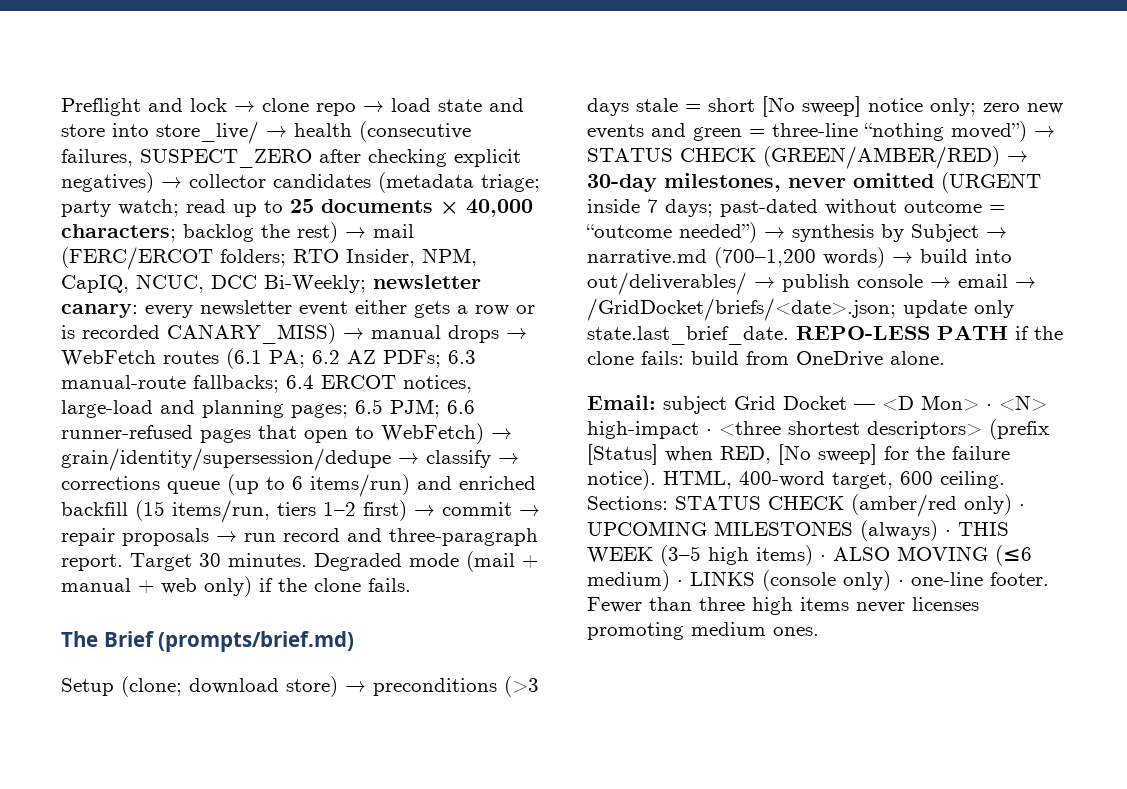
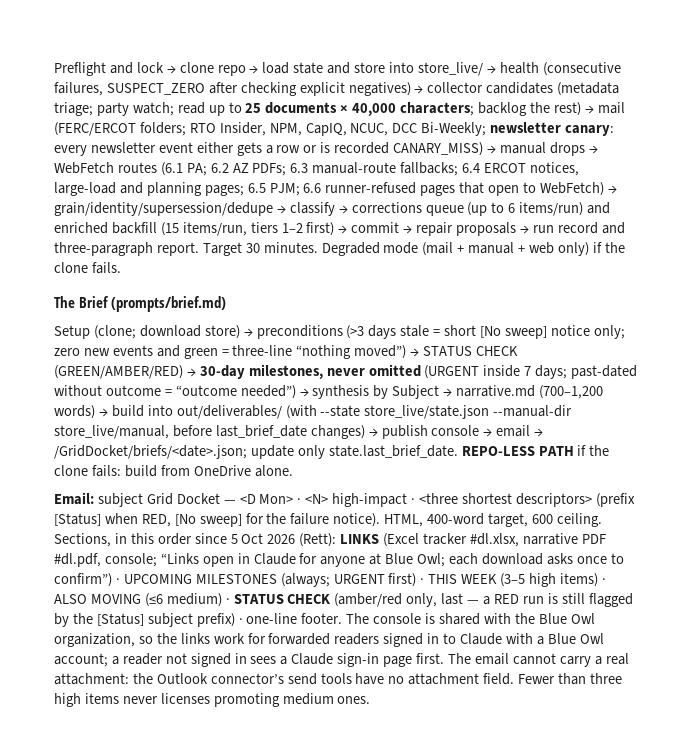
- past-dated without outcome = “outcome needed”) → synthesis by Subject → narrative.md (700–1,200 words) → build into out/deliverables/ → publish console → email → /GridDocket/briefs/<date>.json;
+ past-dated without outcome = “outcome needed”) → synthesis by Subject → narrative.md (700–1,200 words) → build into out/deliverables/ (with --state store_live/state.json --manual-dir store_live/manual, before last_brief_date changes) → publish console → email → /GridDocket/briefs/<date>.json;
- Sections: STATUS CHECK (amber/red only) · UPCOMING MILESTONES (always) · THIS WEEK (3–5 high items) · ALSO MOVING (≤6 medium) · LINKS (console only) · one-line footer.
+ Sections, in this order since 5 Oct 2026 (Rett): LINKS (Excel tracker #dl.xlsx, narrative PDF #dl.pdf, console; “Links open in Claude for anyone at Blue Owl; each download asks once to confirm”) · UPCOMING MILESTONES (always; URGENT first) · THIS WEEK (3–5 high items) · ALSO MOVING (≤6 medium) · STATUS CHECK (amber/red only, last — a RED run is still flagged by the [Status] subject prefix) · one-line footer. The console is shared with the Blue Owl organization, so the links work for forwarded readers signed in to Claude with a Blue Owl account; a reader not signed in sees a Claude sign-in page first. The email cannot carry a real attachment: the Outlook connector’s send tools have no attachment field.

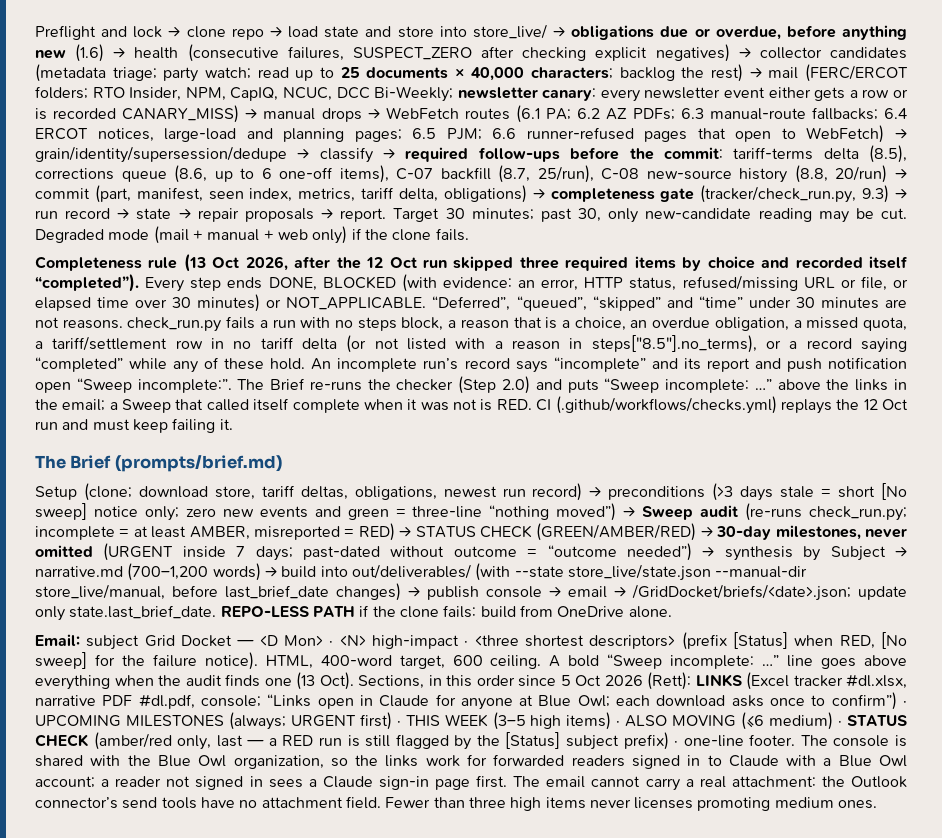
- Preflight and lock → clone repo → load state and store into store_live/ → health (consecutive failures, SUSPECT_ZERO after checking explicit negatives) → collector candidates (metadata triage;
+ Preflight and lock → clone repo → load state and store into store_live/ → obligations due or overdue, before anything new (1.6) → health (consecutive failures, SUSPECT_ZERO after checking explicit negatives) → collector candidates (metadata triage;
- 6.6 runner-refused pages that open to WebFetch) → grain/identity/supersession/dedupe → classify → corrections queue (up to 6 items/run) and enriched backfill (15 items/run, tiers 1–2 first) → commit → repair proposals → run record and three-paragraph report. Target 30 minutes.
+ 6.6 runner-refused pages that open to WebFetch) → grain/identity/supersession/dedupe → classify → required follow-ups before the commit: tariff-terms delta (8.5), corrections queue (8.6, up to 6 one-off items), C-07 backfill (8.7, 25/run), C-08 new-source history (8.8, 20/run) → commit (part, manifest, seen index, metrics, tariff delta, obligations) → completeness gate (tracker/check_run.py, 9.3) → run record → state → repair proposals → report. Target 30 minutes; past 30, only new-candidate reading may be cut.
+ Completeness rule (13 Oct 2026, after the 12 Oct run skipped three required items by choice and recorded itself “completed”). Every step ends DONE, BLOCKED (with evidence: an error, HTTP status, refused/missing URL or file, or elapsed time over 30 minutes) or NOT_APPLICABLE. “Deferred”, “queued”, “skipped” and “time” under 30 minutes are not reasons. check_run.py fails a run with no steps block, a reason that is a choice, an overdue obligation, a missed quota, a tariff/settlement row in no tariff delta (or not listed with a reason in steps["8.5"].no_terms), or a record saying “completed” while any of these hold. An incomplete run’s record says “incomplete” and its report and push notification open “Sweep incomplete:”. The Brief re-runs the checker (Step 2.0) and puts “Sweep incomplete: …” above the links in the email; a Sweep that called itself complete when it was not is RED. CI (.github/workflows/checks.yml) replays the 12 Oct run and must keep failing it.
- download store) → preconditions (>3 days stale = short [No sweep] notice only;
+ download store, tariff deltas, obligations, newest run record) → preconditions (>3 days stale = short [No sweep] notice only;
- zero new events and green = three-line “nothing moved”) → STATUS CHECK (GREEN/AMBER/RED) → 30-day milestones, never omitted (URGENT inside 7 days;
+ zero new events and green = three-line “nothing moved”) → Sweep audit (re-runs check_run.py; incomplete = at least AMBER, misreported = RED) → STATUS CHECK (GREEN/AMBER/RED) → 30-day milestones, never omitted (URGENT inside 7 days;
+ A bold “Sweep incomplete: …” line goes above everything when the audit finds one (13 Oct).

